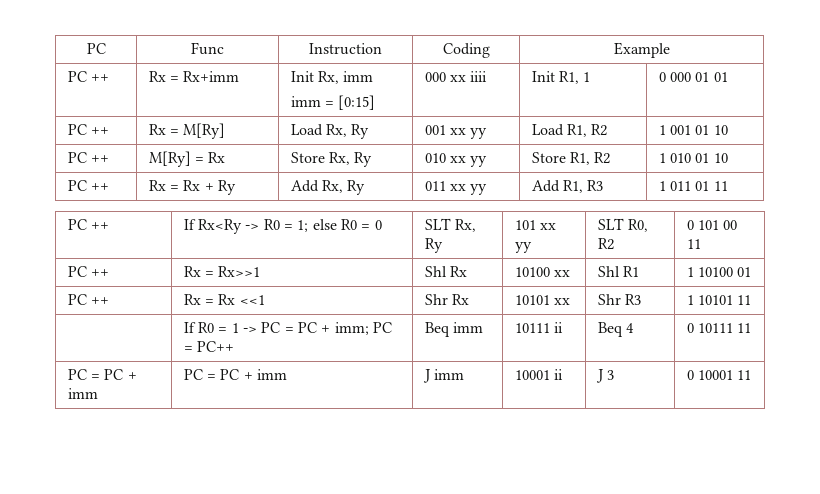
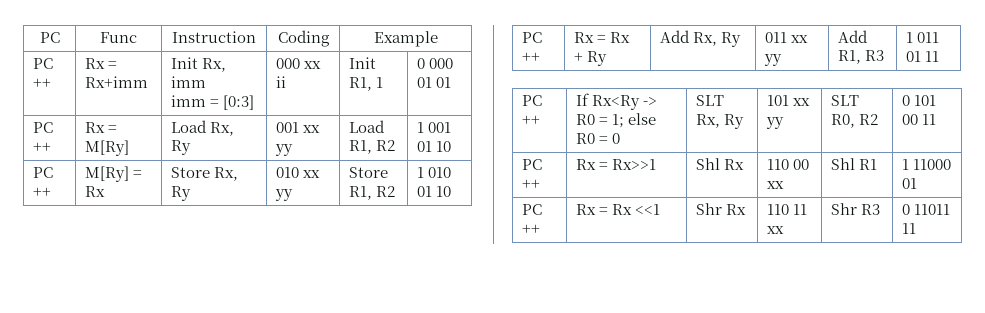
  PC ++ | Rx = Rx+imm | Init Rx, imm
- imm = [0:15] | 000 xx iiii | Init R1, 1 | 0 000 01 01
+ imm = [0:3] | 000 xx ii | Init R1, 1 | 0 000 01 01
- PC ++ | Rx = Rx>>1 | Shl Rx | 10100 xx | Shl R1 | 1 10100 01
+ PC ++ | Rx = Rx>>1 | Shl Rx | 110 00 xx | Shl R1 | 1 11000 01
- PC ++ | Rx = Rx <<1 | Shr Rx | 10101 xx | Shr R3 | 1 10101 11
- | If R0 = 1 -> PC = PC + imm; PC = PC++ | Beq imm | 10111 ii | Beq 4 | 0 10111 11
- PC = PC + imm | PC = PC + imm | J imm | 10001 ii | J 3 | 0 10001 11
+ PC ++ | Rx = Rx <<1 | Shr Rx | 110 11 xx | Shr R3 | 0 11011 11

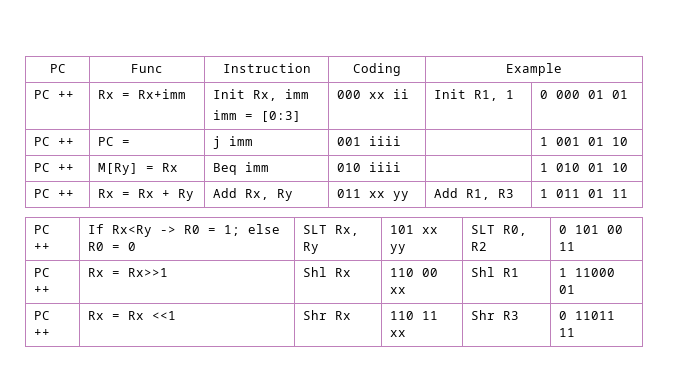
- PC ++ | Rx = M[Ry] | Load Rx, Ry | 001 xx yy | Load R1, R2 | 1 001 01 10
+ PC ++ | PC = | j imm | 001 iiii | | 1 001 01 10
- PC ++ | M[Ry] = Rx | Store Rx, Ry | 010 xx yy | Store R1, R2 | 1 010 01 10
+ PC ++ | M[Ry] = Rx | Beq imm | 010 iiii | | 1 010 01 10

